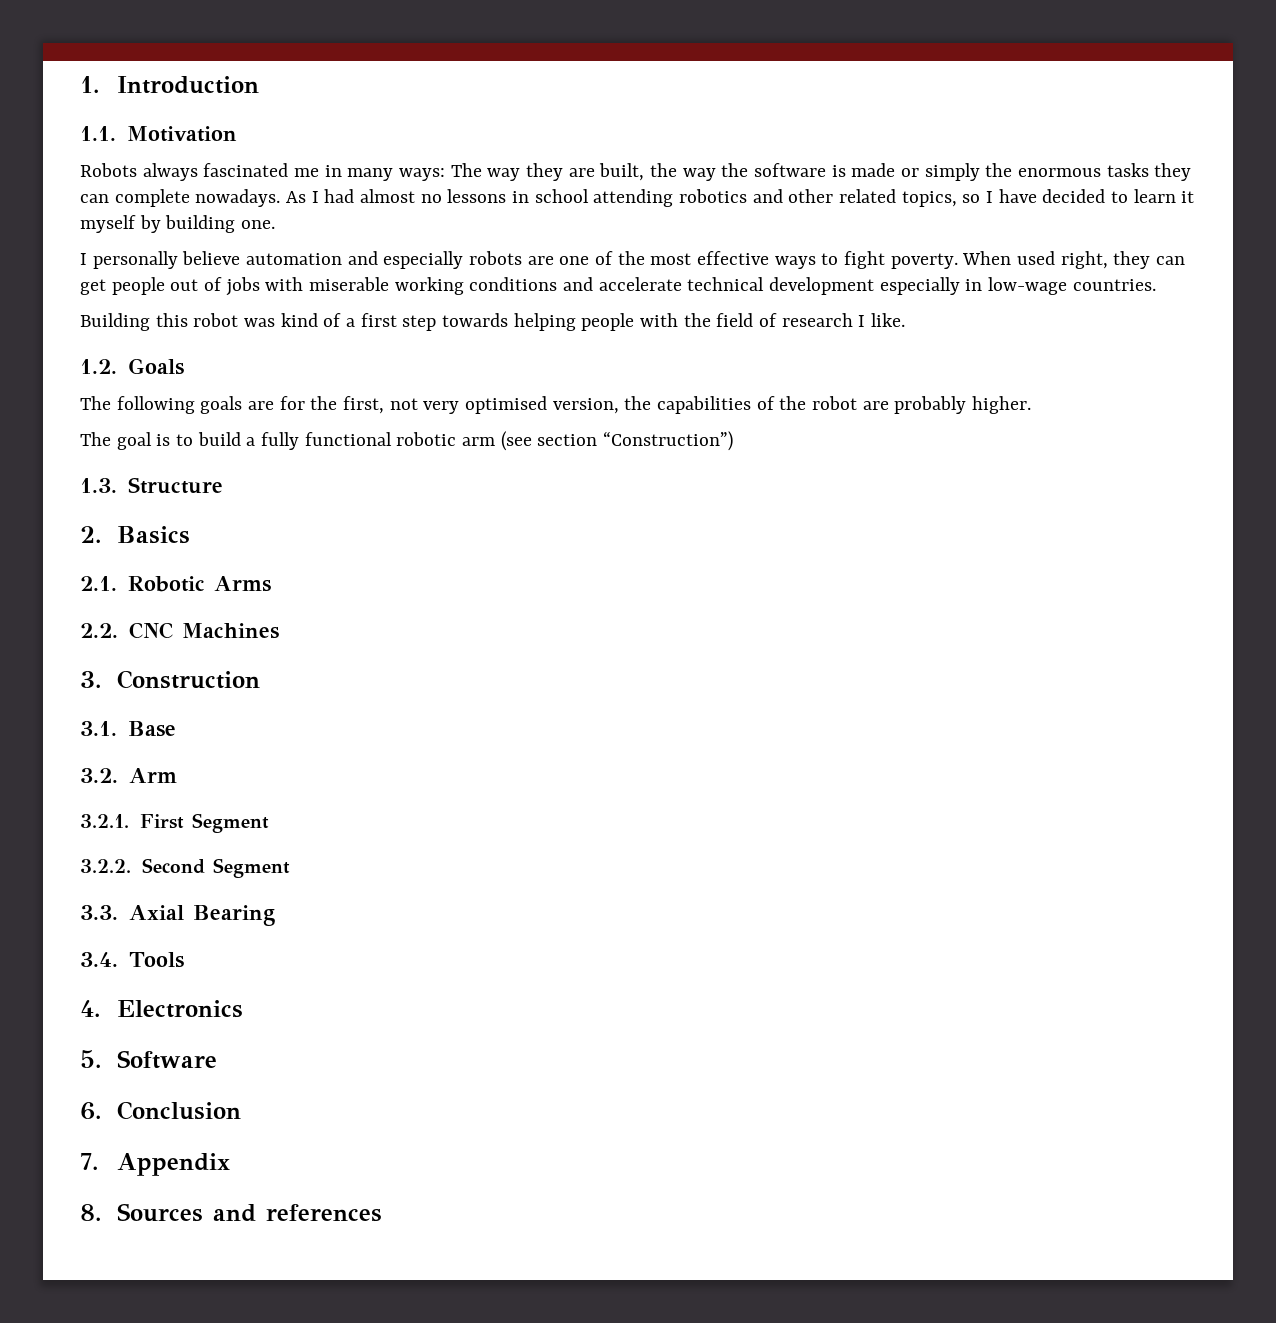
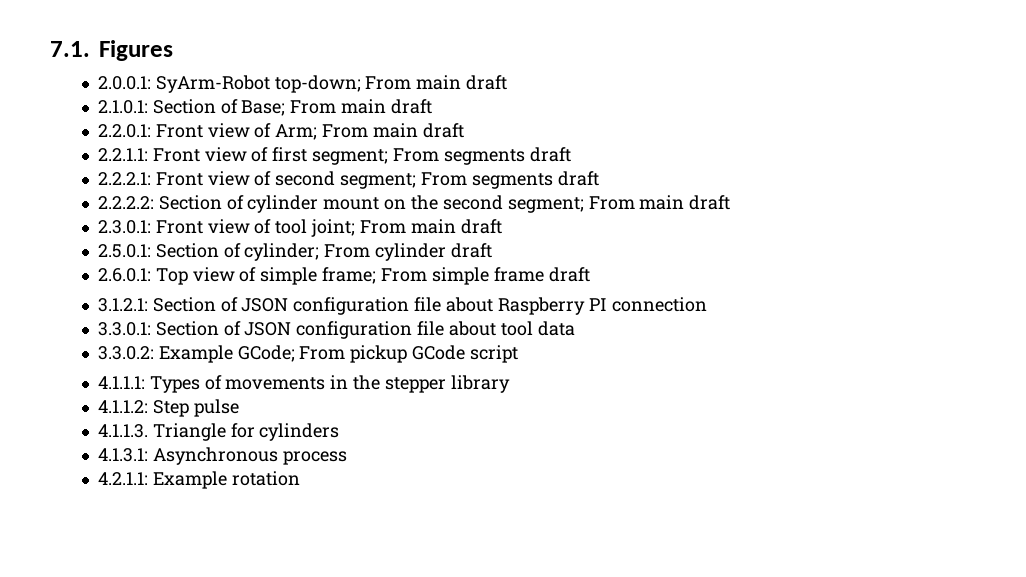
- 1. Introduction
- 1.1. Motivation
- Robots always fascinated me in many ways: The way they are built, the way the software is made or simply the enormous tasks they can complete nowadays. As I had almost no lessons in school attending robotics and other related topics, so I have decided to learn it myself by building one.
- I personally believe automation and especially robots are one of the most effective ways to fight poverty. When used right, they can get people out of jobs with miserable working conditions and accelerate technical development especially in low-wage countries.
- Building this robot was kind of a first step towards helping people with the field of research I like.
- 1.2. Goals
- The following goals are for the first, not very optimised version, the capabilities of the robot are probably higher.
- The goal is to build a fully functional robotic arm (see section “Construction”)
- 1.3. Structure
- 2. Basics
- 2.1. Robotic Arms
- 2.2. CNC Machines
- 3. Construction
- 3.1. Base
- 3.2. Arm
- 3.2.1. First Segment
- 3.2.2. Second Segment
- 3.3. Axial Bearing
- 3.4. Tools
- 4. Electronics
- 5. Software
- 6. Conclusion
- 7. Appendix
- 8. Sources and references
+ 7.1. Figures
+ 2.0.0.1: SyArm-Robot top-down; From main draft
+ 2.1.0.1: Section of Base; From main draft
+ 2.2.0.1: Front view of Arm; From main draft
+ 2.2.1.1: Front view of first segment; From segments draft
+ 2.2.2.1: Front view of second segment; From segments draft
+ 2.2.2.2: Section of cylinder mount on the second segment; From main draft
+ 2.3.0.1: Front view of tool joint; From main draft
+ 2.5.0.1: Section of cylinder; From cylinder draft
+ 2.6.0.1: Top view of simple frame; From simple frame draft
+ 3.1.2.1: Section of JSON configuration file about Raspberry PI connection
+ 3.3.0.1: Section of JSON configuration file about tool data
+ 3.3.0.2: Example GCode; From pickup GCode script
+ 4.1.1.1: Types of movements in the stepper library
+ 4.1.1.2: Step pulse
+ 4.1.1.3. Triangle for cylinders
+ 4.1.3.1: Asynchronous process
+ 4.2.1.1: Example rotation

